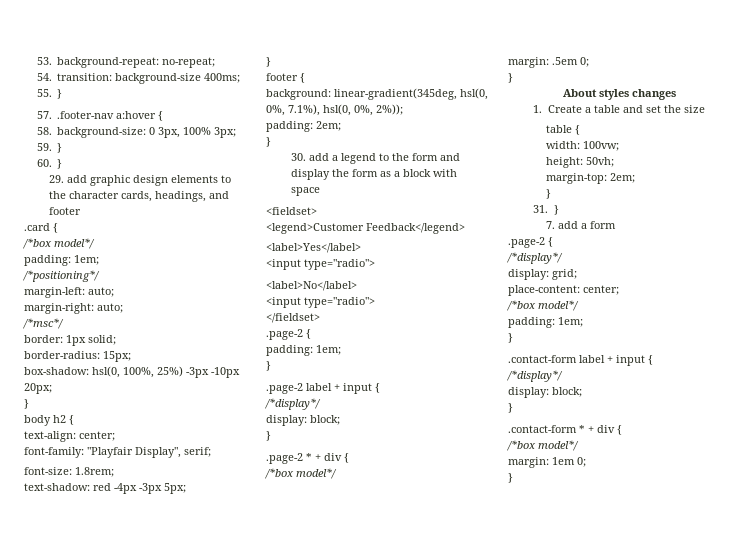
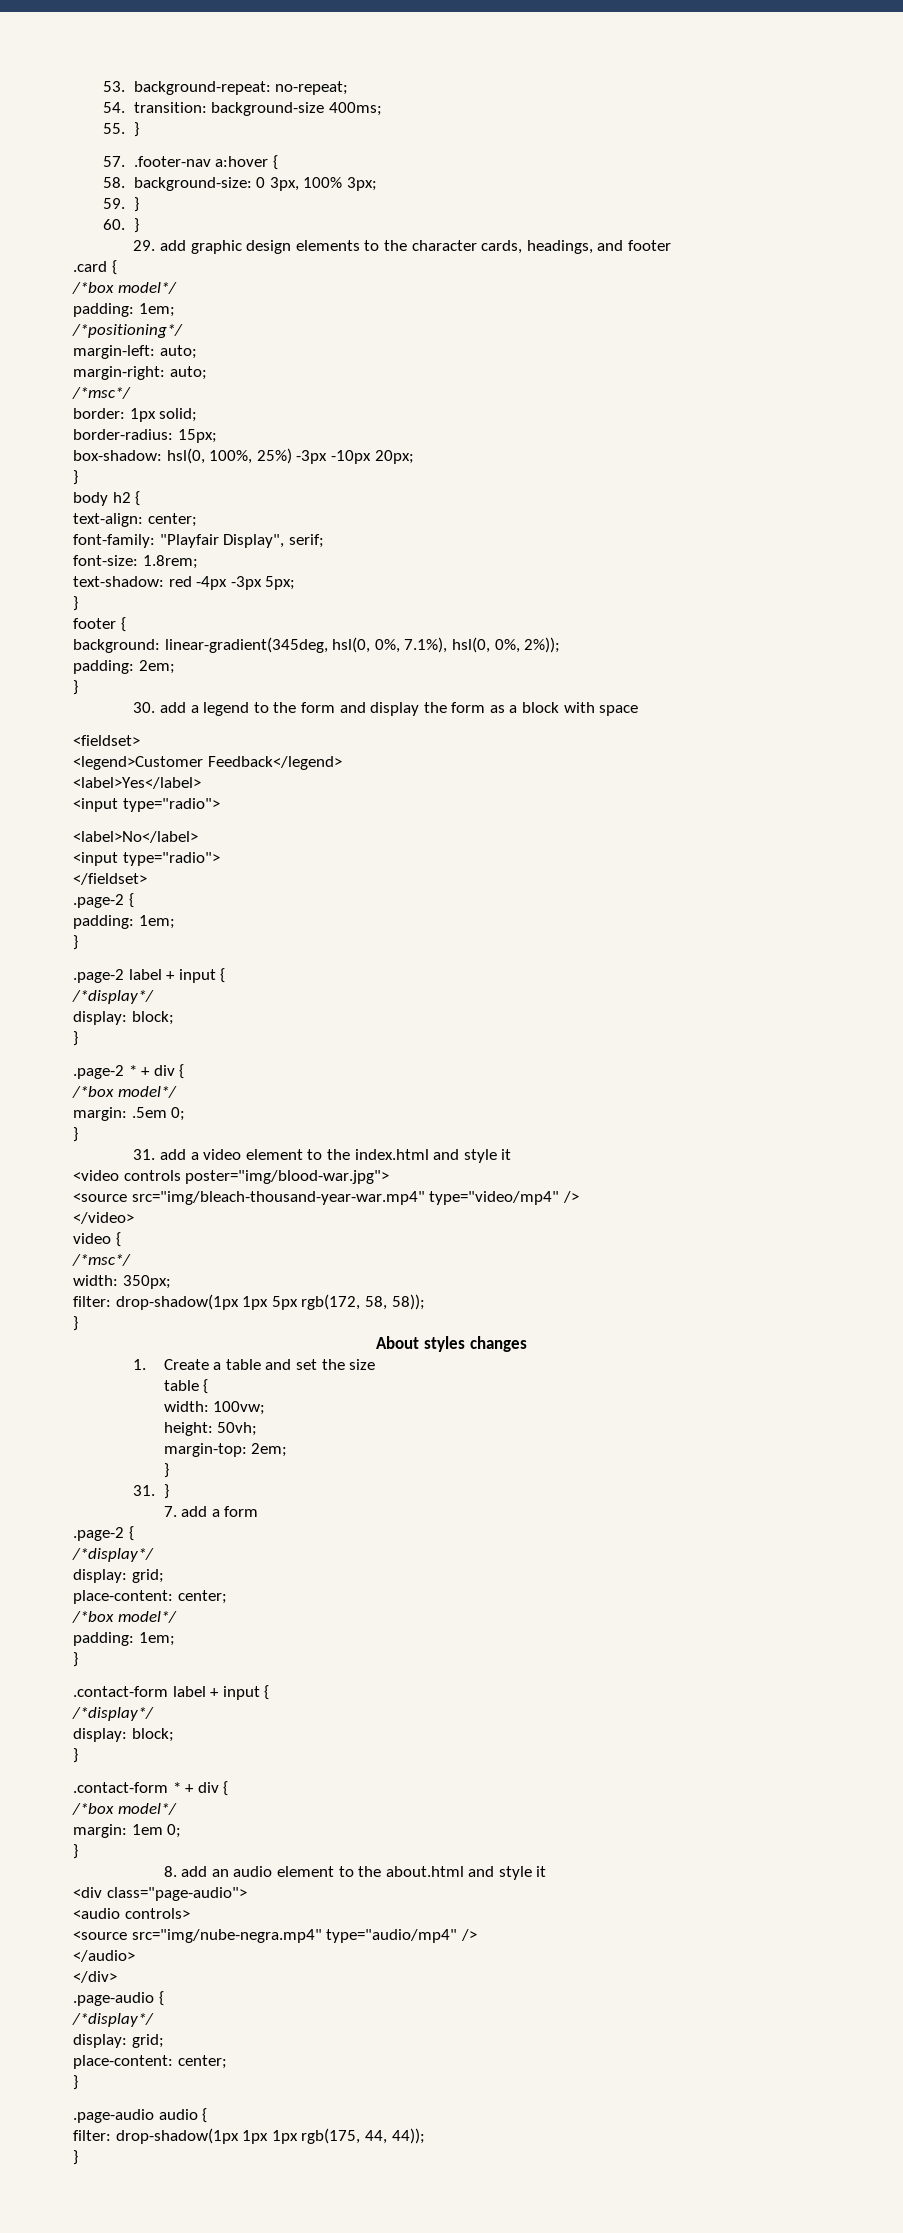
+ 31. add a video element to the index.html and style it
+ <video controls poster="img/blood-war.jpg">
+ <source src="img/bleach-thousand-year-war.mp4" type="video/mp4" />
+ </video>
+ video {
+ /*msc*/
+ width: 350px;
+ filter: drop-shadow(1px 1px 5px rgb(172, 58, 58));
+ }
+ 8. add an audio element to the about.html and style it
+ <div class="page-audio">
+ <audio controls>
+ <source src="img/nube-negra.mp4" type="audio/mp4" />
+ </audio>
+ </div>
+ .page-audio {
+ /*display*/
+ display: grid;
+ place-content: center;
+ }
+ .page-audio audio {
+ filter: drop-shadow(1px 1px 1px rgb(175, 44, 44));
+ }

